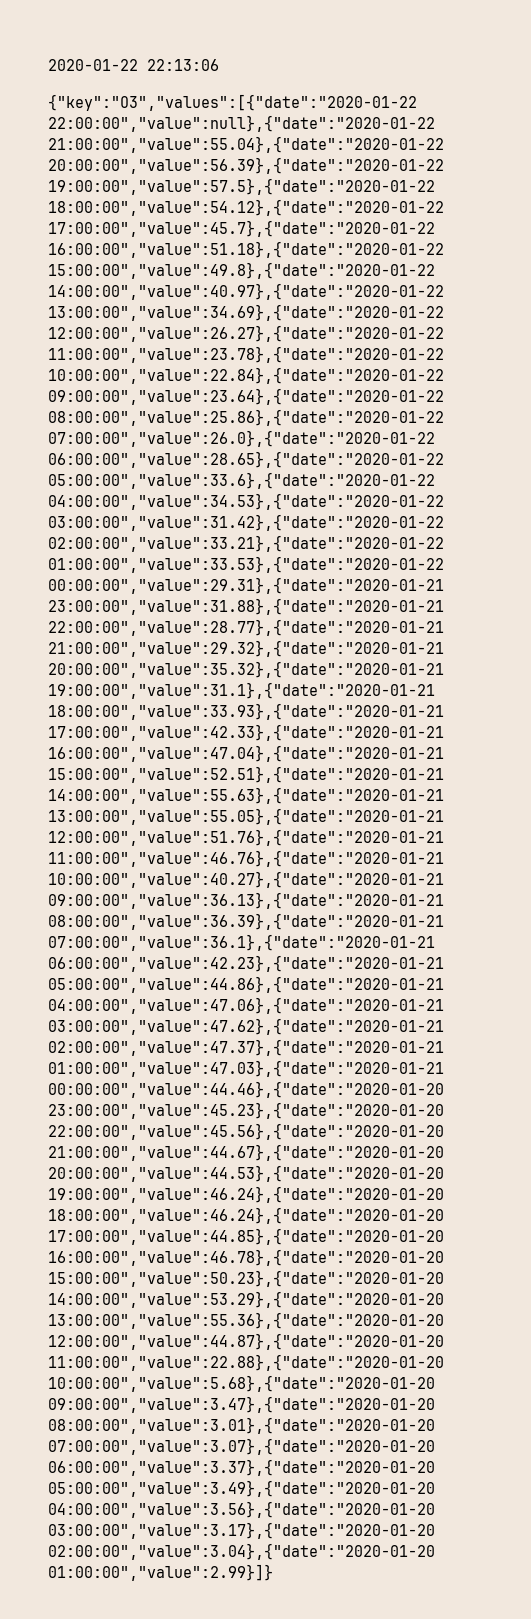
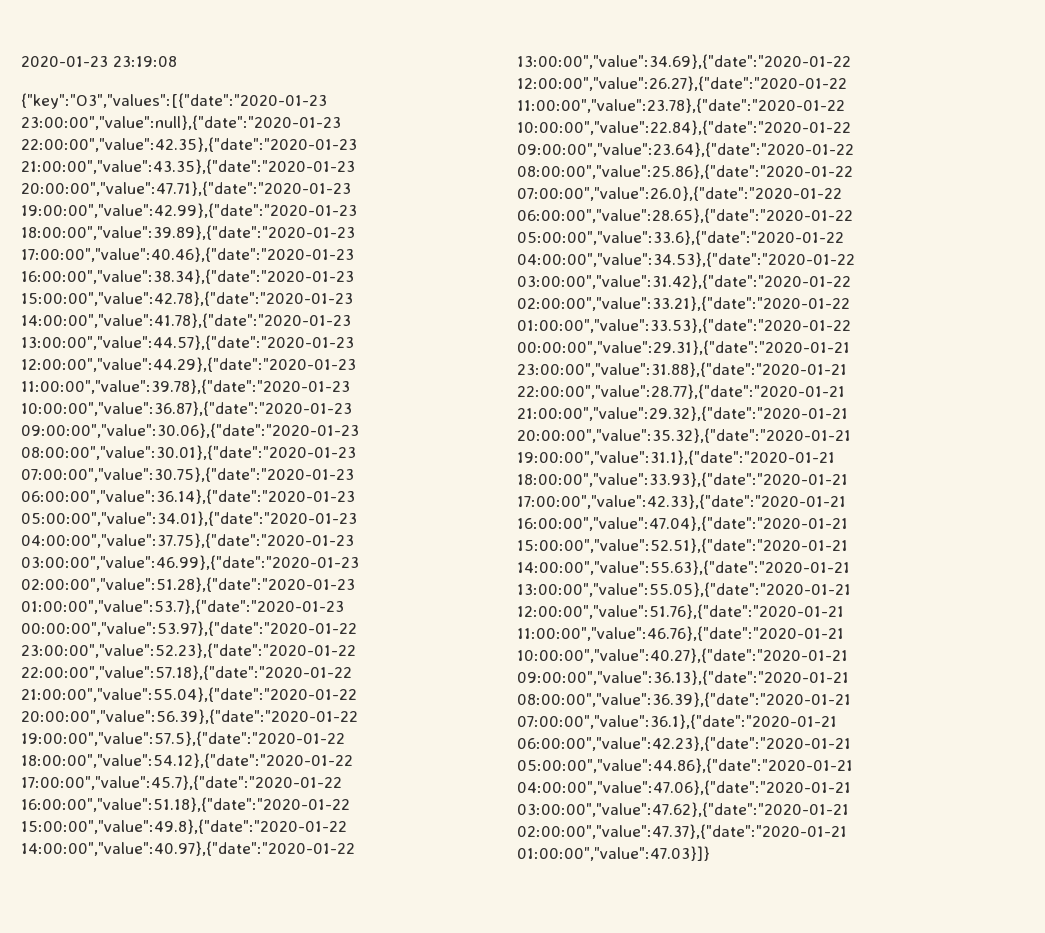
- 2020-01-22 22:13:06
- {"key":"O3","values":[{"date":"2020-01-22 22:00:00","value":null},{"date":"2020-01-22 21:00:00","value":55.04},{"date":"2020-01-22 20:00:00","value":56.39},{"date":"2020-01-22 19:00:00","value":57.5},{"date":"2020-01-22 18:00:00","value":54.12},{"date":"2020-01-22 17:00:00","value":45.7},{"date":"2020-01-22 16:00:00","value":51.18},{"date":"2020-01-22 15:00:00","value":49.8},{"date":"2020-01-22 14:00:00","value":40.97},{"date":"2020-01-22 13:00:00","value":34.69},{"date":"2020-01-22 12:00:00","value":26.27},{"date":"2020-01-22 11:00:00","value":23.78},{"date":"2020-01-22 10:00:00","value":22.84},{"date":"2020-01-22 09:00:00","value":23.64},{"date":"2020-01-22 08:00:00","value":25.86},{"date":"2020-01-22 07:00:00","value":26.0},{"date":"2020-01-22 06:00:00","value":28.65},{"date":"2020-01-22 05:00:00","value":33.6},{"date":"2020-01-22 04:00:00","value":34.53},{"date":"2020-01-22 03:00:00","value":31.42},{"date":"2020-01-22 02:00:00","value":33.21},{"date":"2020-01-22 01:00:00","value":33.53},{"date":"2020-01-22 00:00:00","value":29.31},{"date":"2020-01-21 23:00:00","value":31.88},{"date":"2020-01-21 22:00:00","value":28.77},{"date":"2020-01-21 21:00:00","value":29.32},{"date":"2020-01-21 20:00:00","value":35.32},{"date":"2020-01-21 19:00:00","value":31.1},{"date":"2020-01-21 18:00:00","value":33.93},{"date":"2020-01-21 17:00:00","value":42.33},{"date":"2020-01-21 16:00:00","value":47.04},{"date":"2020-01-21 15:00:00","value":52.51},{"date":"2020-01-21 14:00:00","value":55.63},{"date":"2020-01-21 13:00:00","value":55.05},{"date":"2020-01-21 12:00:00","value":51.76},{"date":"2020-01-21 11:00:00","value":46.76},{"date":"2020-01-21 10:00:00","value":40.27},{"date":"2020-01-21 09:00:00","value":36.13},{"date":"2020-01-21 08:00:00","value":36.39},{"date":"2020-01-21 07:00:00","value":36.1},{"date":"2020-01-21 06:00:00","value":42.23},{"date":"2020-01-21 05:00:00","value":44.86},{"date":"2020-01-21 04:00:00","value":47.06},{"date":"2020-01-21 03:00:00","value":47.62},{"date":"2020-01-21 02:00:00","value":47.37},{"date":"2020-01-21 01:00:00","value":47.03},{"date":"2020-01-21 00:00:00","value":44.46},{"date":"2020-01-20 23:00:00","value":45.23},{"date":"2020-01-20 22:00:00","value":45.56},{"date":"2020-01-20 21:00:00","value":44.67},{"date":"2020-01-20 20:00:00","value":44.53},{"date":"2020-01-20 19:00:00","value":46.24},{"date":"2020-01-20 18:00:00","value":46.24},{"date":"2020-01-20 17:00:00","value":44.85},{"date":"2020-01-20 16:00:00","value":46.78},{"date":"2020-01-20 15:00:00","value":50.23},{"date":"2020-01-20 14:00:00","value":53.29},{"date":"2020-01-20 13:00:00","value":55.36},{"date":"2020-01-20 12:00:00","value":44.87},{"date":"2020-01-20 11:00:00","value":22.88},{"date":"2020-01-20 10:00:00","value":5.68},{"date":"2020-01-20 09:00:00","value":3.47},{"date":"2020-01-20 08:00:00","value":3.01},{"date":"2020-01-20 07:00:00","value":3.07},{"date":"2020-01-20 06:00:00","value":3.37},{"date":"2020-01-20 05:00:00","value":3.49},{"date":"2020-01-20 04:00:00","value":3.56},{"date":"2020-01-20 03:00:00","value":3.17},{"date":"2020-01-20 02:00:00","value":3.04},{"date":"2020-01-20 01:00:00","value":2.99}]}
+ 2020-01-23 23:19:08
+ {"key":"O3","values":[{"date":"2020-01-23 23:00:00","value":null},{"date":"2020-01-23 22:00:00","value":42.35},{"date":"2020-01-23 21:00:00","value":43.35},{"date":"2020-01-23 20:00:00","value":47.71},{"date":"2020-01-23 19:00:00","value":42.99},{"date":"2020-01-23 18:00:00","value":39.89},{"date":"2020-01-23 17:00:00","value":40.46},{"date":"2020-01-23 16:00:00","value":38.34},{"date":"2020-01-23 15:00:00","value":42.78},{"date":"2020-01-23 14:00:00","value":41.78},{"date":"2020-01-23 13:00:00","value":44.57},{"date":"2020-01-23 12:00:00","value":44.29},{"date":"2020-01-23 11:00:00","value":39.78},{"date":"2020-01-23 10:00:00","value":36.87},{"date":"2020-01-23 09:00:00","value":30.06},{"date":"2020-01-23 08:00:00","value":30.01},{"date":"2020-01-23 07:00:00","value":30.75},{"date":"2020-01-23 06:00:00","value":36.14},{"date":"2020-01-23 05:00:00","value":34.01},{"date":"2020-01-23 04:00:00","value":37.75},{"date":"2020-01-23 03:00:00","value":46.99},{"date":"2020-01-23 02:00:00","value":51.28},{"date":"2020-01-23 01:00:00","value":53.7},{"date":"2020-01-23 00:00:00","value":53.97},{"date":"2020-01-22 23:00:00","value":52.23},{"date":"2020-01-22 22:00:00","value":57.18},{"date":"2020-01-22 21:00:00","value":55.04},{"date":"2020-01-22 20:00:00","value":56.39},{"date":"2020-01-22 19:00:00","value":57.5},{"date":"2020-01-22 18:00:00","value":54.12},{"date":"2020-01-22 17:00:00","value":45.7},{"date":"2020-01-22 16:00:00","value":51.18},{"date":"2020-01-22 15:00:00","value":49.8},{"date":"2020-01-22 14:00:00","value":40.97},{"date":"2020-01-22 13:00:00","value":34.69},{"date":"2020-01-22 12:00:00","value":26.27},{"date":"2020-01-22 11:00:00","value":23.78},{"date":"2020-01-22 10:00:00","value":22.84},{"date":"2020-01-22 09:00:00","value":23.64},{"date":"2020-01-22 08:00:00","value":25.86},{"date":"2020-01-22 07:00:00","value":26.0},{"date":"2020-01-22 06:00:00","value":28.65},{"date":"2020-01-22 05:00:00","value":33.6},{"date":"2020-01-22 04:00:00","value":34.53},{"date":"2020-01-22 03:00:00","value":31.42},{"date":"2020-01-22 02:00:00","value":33.21},{"date":"2020-01-22 01:00:00","value":33.53},{"date":"2020-01-22 00:00:00","value":29.31},{"date":"2020-01-21 23:00:00","value":31.88},{"date":"2020-01-21 22:00:00","value":28.77},{"date":"2020-01-21 21:00:00","value":29.32},{"date":"2020-01-21 20:00:00","value":35.32},{"date":"2020-01-21 19:00:00","value":31.1},{"date":"2020-01-21 18:00:00","value":33.93},{"date":"2020-01-21 17:00:00","value":42.33},{"date":"2020-01-21 16:00:00","value":47.04},{"date":"2020-01-21 15:00:00","value":52.51},{"date":"2020-01-21 14:00:00","value":55.63},{"date":"2020-01-21 13:00:00","value":55.05},{"date":"2020-01-21 12:00:00","value":51.76},{"date":"2020-01-21 11:00:00","value":46.76},{"date":"2020-01-21 10:00:00","value":40.27},{"date":"2020-01-21 09:00:00","value":36.13},{"date":"2020-01-21 08:00:00","value":36.39},{"date":"2020-01-21 07:00:00","value":36.1},{"date":"2020-01-21 06:00:00","value":42.23},{"date":"2020-01-21 05:00:00","value":44.86},{"date":"2020-01-21 04:00:00","value":47.06},{"date":"2020-01-21 03:00:00","value":47.62},{"date":"2020-01-21 02:00:00","value":47.37},{"date":"2020-01-21 01:00:00","value":47.03}]}

